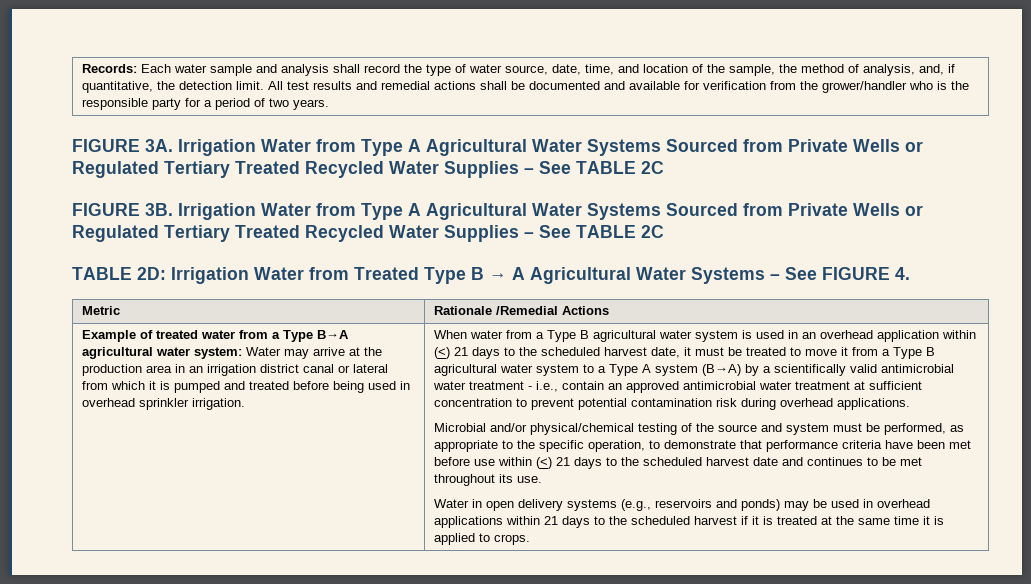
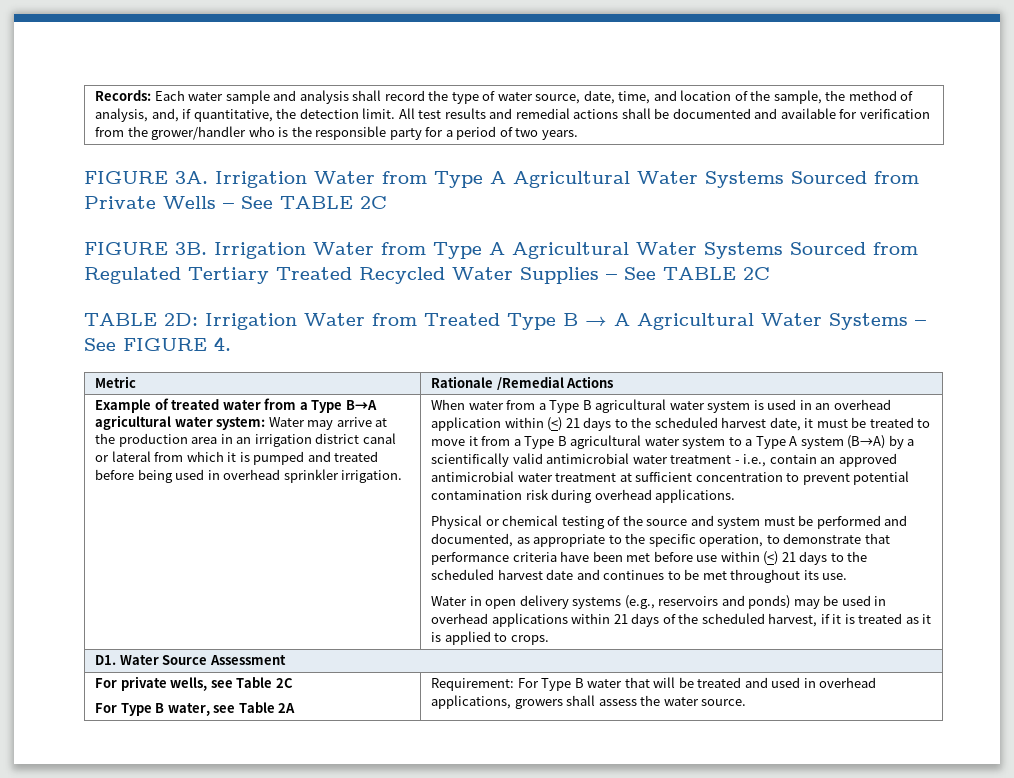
- FIGURE 3A. Irrigation Water from Type A Agricultural Water Systems Sourced from Private Wells or Regulated Tertiary Treated Recycled Water Supplies – See TABLE 2C
+ FIGURE 3A. Irrigation Water from Type A Agricultural Water Systems Sourced from Private Wells – See TABLE 2C
- FIGURE 3B. Irrigation Water from Type A Agricultural Water Systems Sourced from Private Wells or Regulated Tertiary Treated Recycled Water Supplies – See TABLE 2C
+ FIGURE 3B. Irrigation Water from Type A Agricultural Water Systems Sourced from Regulated Tertiary Treated Recycled Water Supplies – See TABLE 2C
- Microbial and/or physical/chemical testing of the source and system must be performed, as appropriate to the specific operation, to demonstrate that performance criteria have been met before use within (<) 21 days to the scheduled harvest date and continues to be met throughout its use.
+ Physical or chemical testing of the source and system must be performed and documented, as appropriate to the specific operation, to demonstrate that performance criteria have been met before use within (<) 21 days to the scheduled harvest date and continues to be met throughout its use.
- Water in open delivery systems (e.g., reservoirs and ponds) may be used in overhead applications within 21 days to the scheduled harvest if it is treated at the same time it is applied to crops.
+ Water in open delivery systems (e.g., reservoirs and ponds) may be used in overhead applications within 21 days of the scheduled harvest, if it is treated as it is applied to crops.
+ D1. Water Source Assessment
+ For private wells, see Table 2C
+ For Type B water, see Table 2A | Requirement: For Type B water that will be treated and used in overhead applications, growers shall assess the water source.

